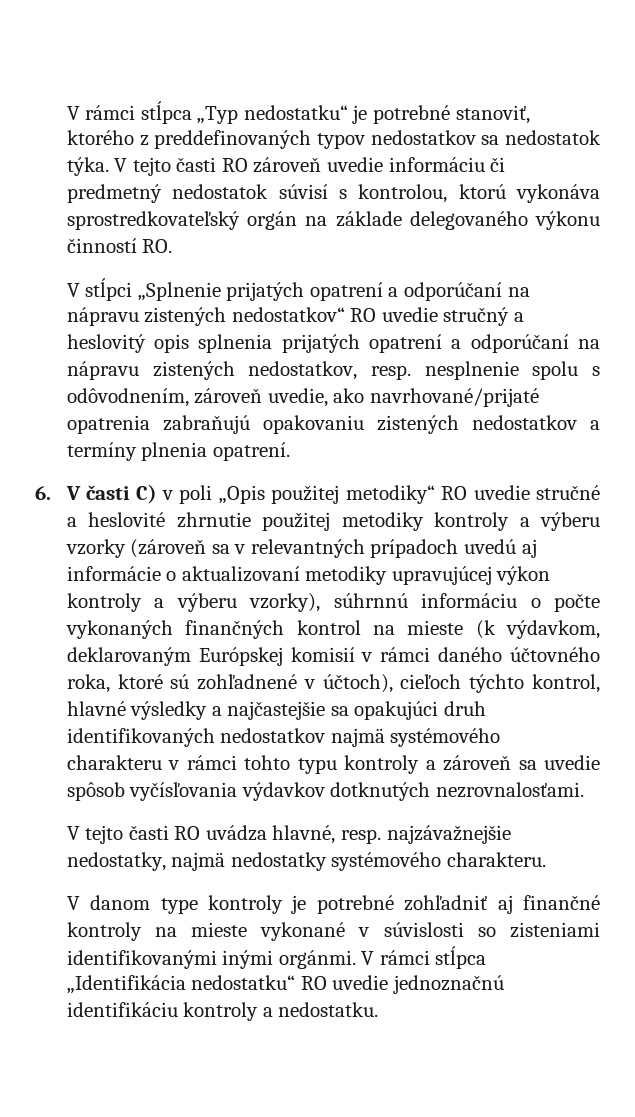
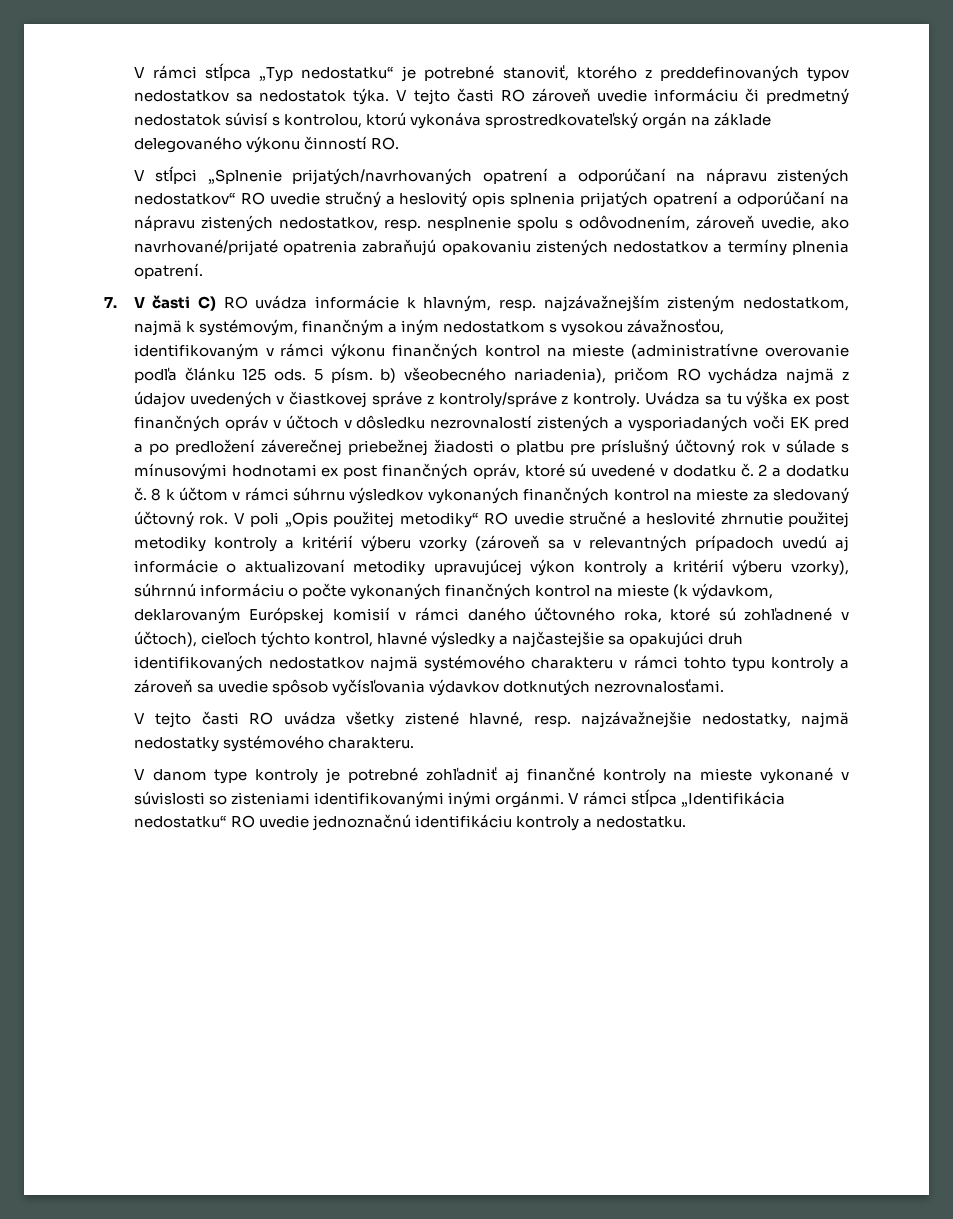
- V stĺpci „Splnenie prijatých opatrení a odporúčaní na nápravu zistených nedostatkov“ RO uvedie stručný a heslovitý opis splnenia prijatých opatrení a odporúčaní na nápravu zistených nedostatkov, resp. nesplnenie spolu s odôvodnením, zároveň uvedie, ako navrhované/prijaté opatrenia zabraňujú opakovaniu zistených nedostatkov a termíny plnenia opatrení.
+ V stĺpci „Splnenie prijatých/navrhovaných opatrení a odporúčaní na nápravu zistených nedostatkov“ RO uvedie stručný a heslovitý opis splnenia prijatých opatrení a odporúčaní na nápravu zistených nedostatkov, resp. nesplnenie spolu s odôvodnením, zároveň uvedie, ako navrhované/prijaté opatrenia zabraňujú opakovaniu zistených nedostatkov a termíny plnenia opatrení.
- 6. V časti C) v poli „Opis použitej metodiky“ RO uvedie stručné a heslovité zhrnutie použitej metodiky kontroly a výberu vzorky (zároveň sa v relevantných prípadoch uvedú aj informácie o aktualizovaní metodiky upravujúcej výkon kontroly a výberu vzorky), súhrnnú informáciu o počte vykonaných finančných kontrol na mieste (k výdavkom, deklarovaným Európskej komisií v rámci daného účtovného roka, ktoré sú zohľadnené v účtoch), cieľoch týchto kontrol, hlavné výsledky a najčastejšie sa opakujúci druh identifikovaných nedostatkov najmä systémového charakteru v rámci tohto typu kontroly a zároveň sa uvedie spôsob vyčísľovania výdavkov dotknutých nezrovnalosťami.
+ 7. V časti C) RO uvádza informácie k hlavným, resp. najzávažnejším zisteným nedostatkom, najmä k systémovým, finančným a iným nedostatkom s vysokou závažnosťou, identifikovaným v rámci výkonu finančných kontrol na mieste (administratívne overovanie podľa článku 125 ods. 5 písm. b) všeobecného nariadenia), pričom RO vychádza najmä z údajov uvedených v čiastkovej správe z kontroly/správe z kontroly. Uvádza sa tu výška ex post finančných opráv v účtoch v dôsledku nezrovnalostí zistených a vysporiadaných voči EK pred a po predložení záverečnej priebežnej žiadosti o platbu pre príslušný účtovný rok v súlade s mínusovými hodnotami ex post finančných opráv, ktoré sú uvedené v dodatku č. 2 a dodatku č. 8 k účtom v rámci súhrnu výsledkov vykonaných finančných kontrol na mieste za sledovaný účtovný rok. V poli „Opis použitej metodiky“ RO uvedie stručné a heslovité zhrnutie použitej metodiky kontroly a kritérií výberu vzorky (zároveň sa v relevantných prípadoch uvedú aj informácie o aktualizovaní metodiky upravujúcej výkon kontroly a kritérií výberu vzorky), súhrnnú informáciu o počte vykonaných finančných kontrol na mieste (k výdavkom, deklarovaným Európskej komisií v rámci daného účtovného roka, ktoré sú zohľadnené v účtoch), cieľoch týchto kontrol, hlavné výsledky a najčastejšie sa opakujúci druh identifikovaných nedostatkov najmä systémového charakteru v rámci tohto typu kontroly a zároveň sa uvedie spôsob vyčísľovania výdavkov dotknutých nezrovnalosťami.
- V tejto časti RO uvádza hlavné, resp. najzávažnejšie nedostatky, najmä nedostatky systémového charakteru.
+ V tejto časti RO uvádza všetky zistené hlavné, resp. najzávažnejšie nedostatky, najmä nedostatky systémového charakteru.

